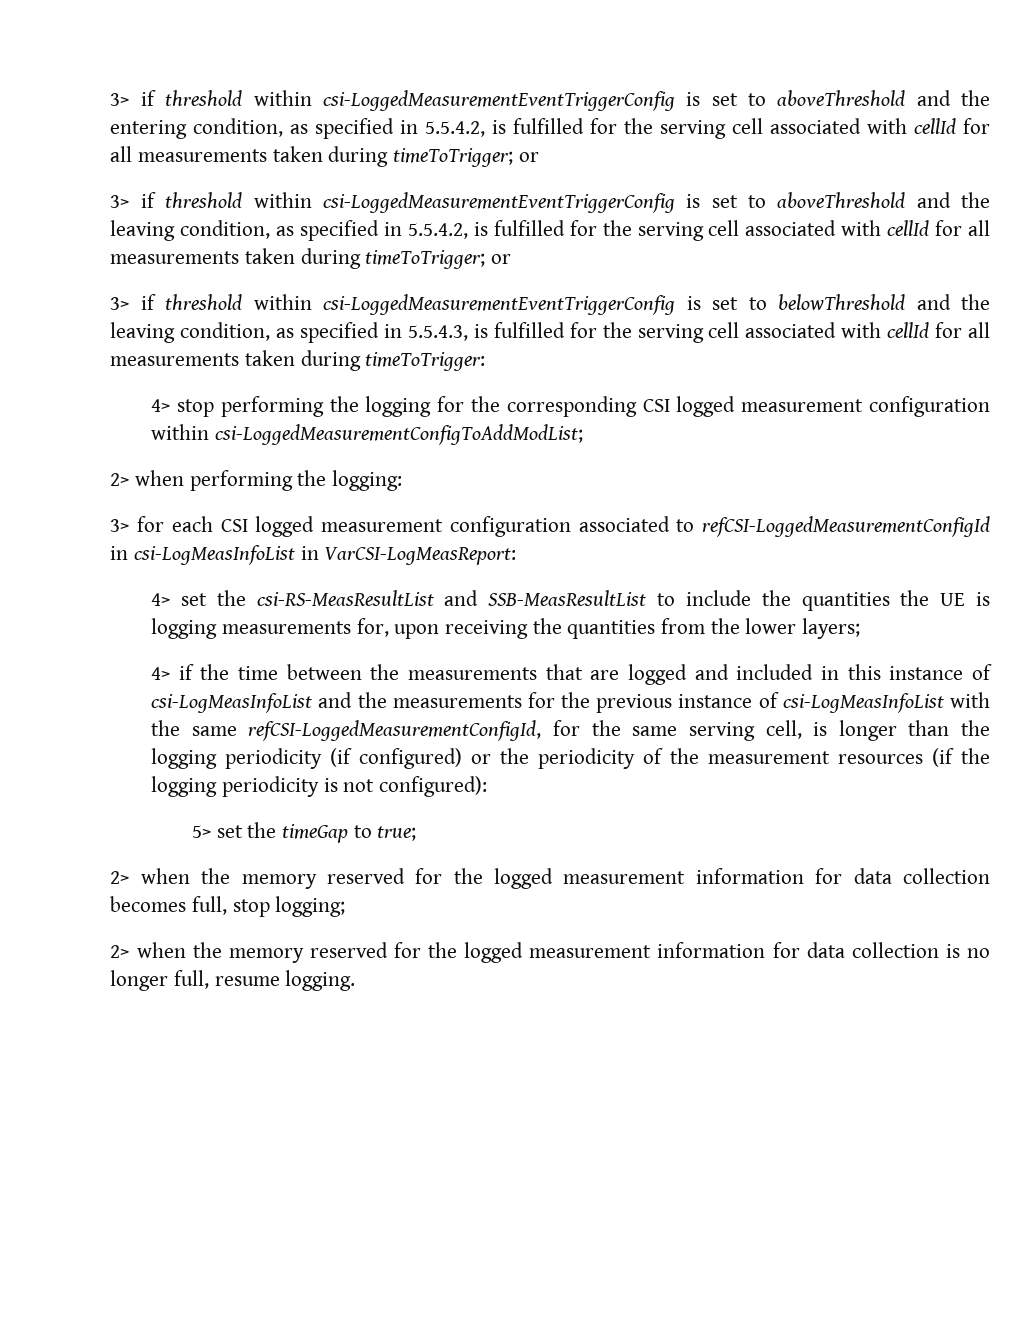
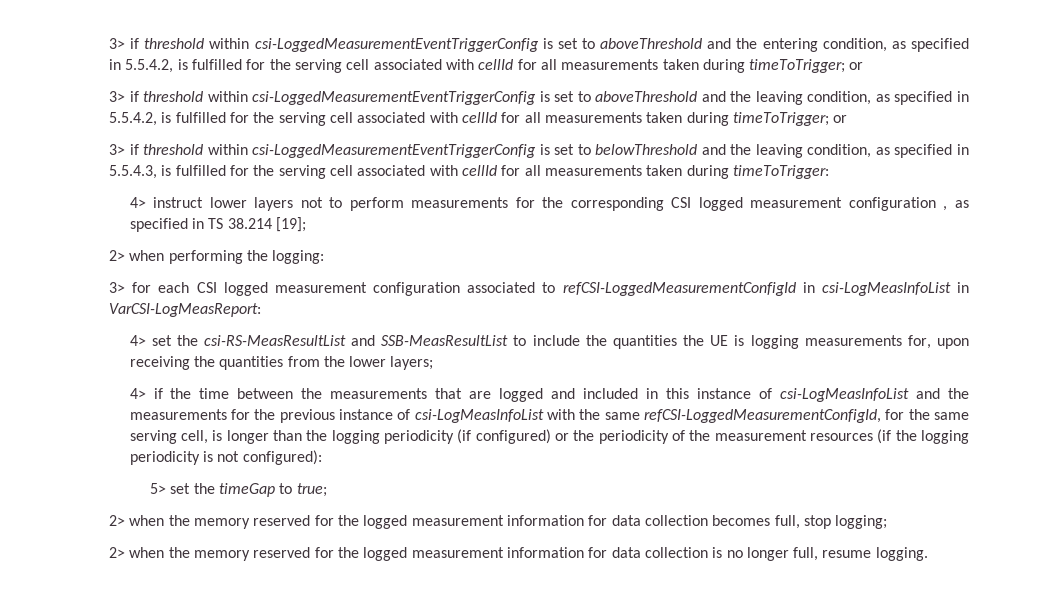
- 4> stop performing the logging for the corresponding CSI logged measurement configuration within csi-LoggedMeasurementConfigToAddModList;
+ 4> instruct lower layers not to perform measurements for the corresponding CSI logged measurement configuration , as specified in TS 38.214 [19];

